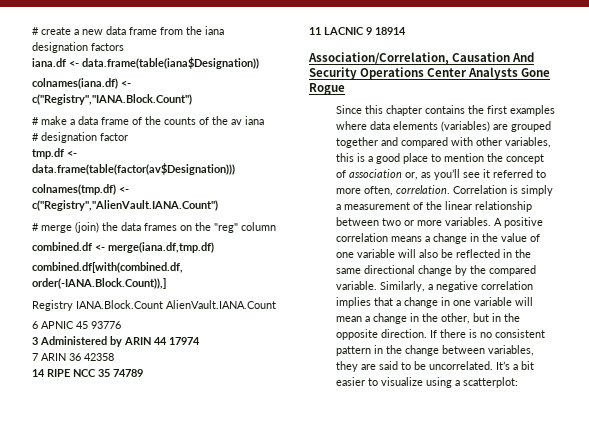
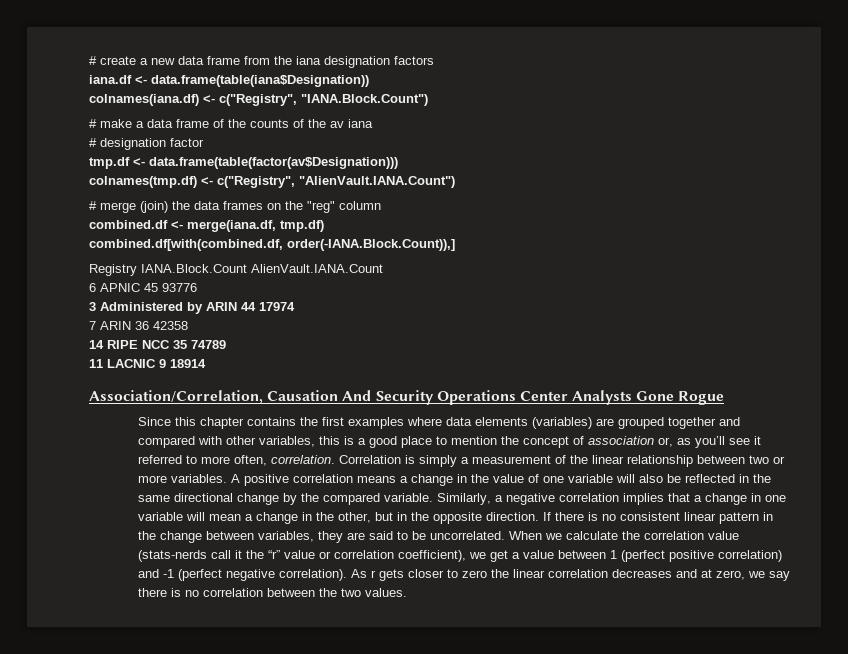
- colnames(iana.df) <- c("Registry","IANA.Block.Count")
+ colnames(iana.df) <- c("Registry", "IANA.Block.Count")
- colnames(tmp.df) <- c("Registry","AlienVault.IANA.Count")
+ colnames(tmp.df) <- c("Registry", "AlienVault.IANA.Count")
- combined.df <- merge(iana.df,tmp.df)
+ combined.df <- merge(iana.df, tmp.df)
- If there is no consistent pattern in the change between variables, they are said to be uncorrelated.
+ If there is no consistent linear pattern in the change between variables, they are said to be uncorrelated.
- It’s a bit easier to visualize using a scatterplot:
+ When we calculate the correlation value (stats-nerds call it the “r” value or correlation coefficient), we get a value between 1 (perfect positive correlation) and -1 (perfect negative correlation). As r gets closer to zero the linear correlation decreases and at zero, we say there is no correlation between the two values.

